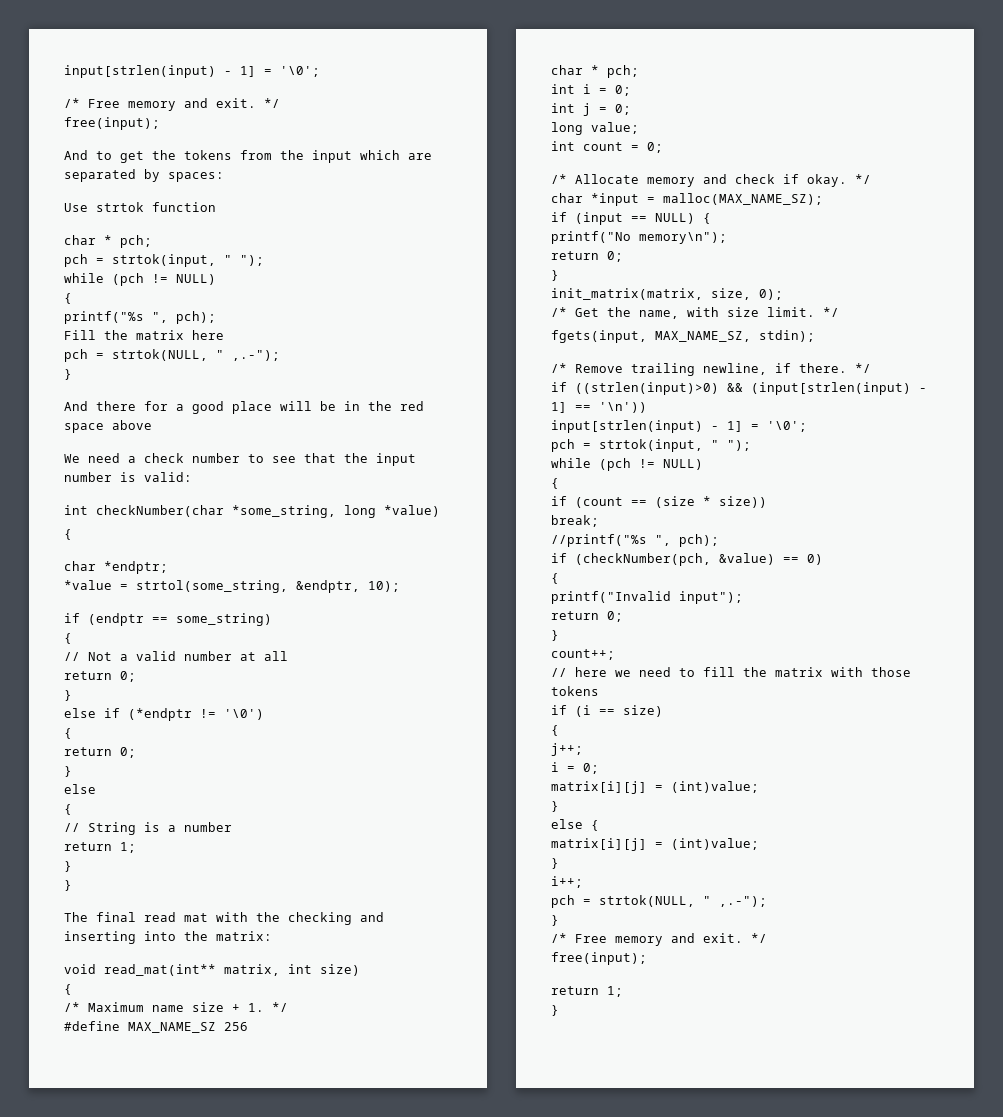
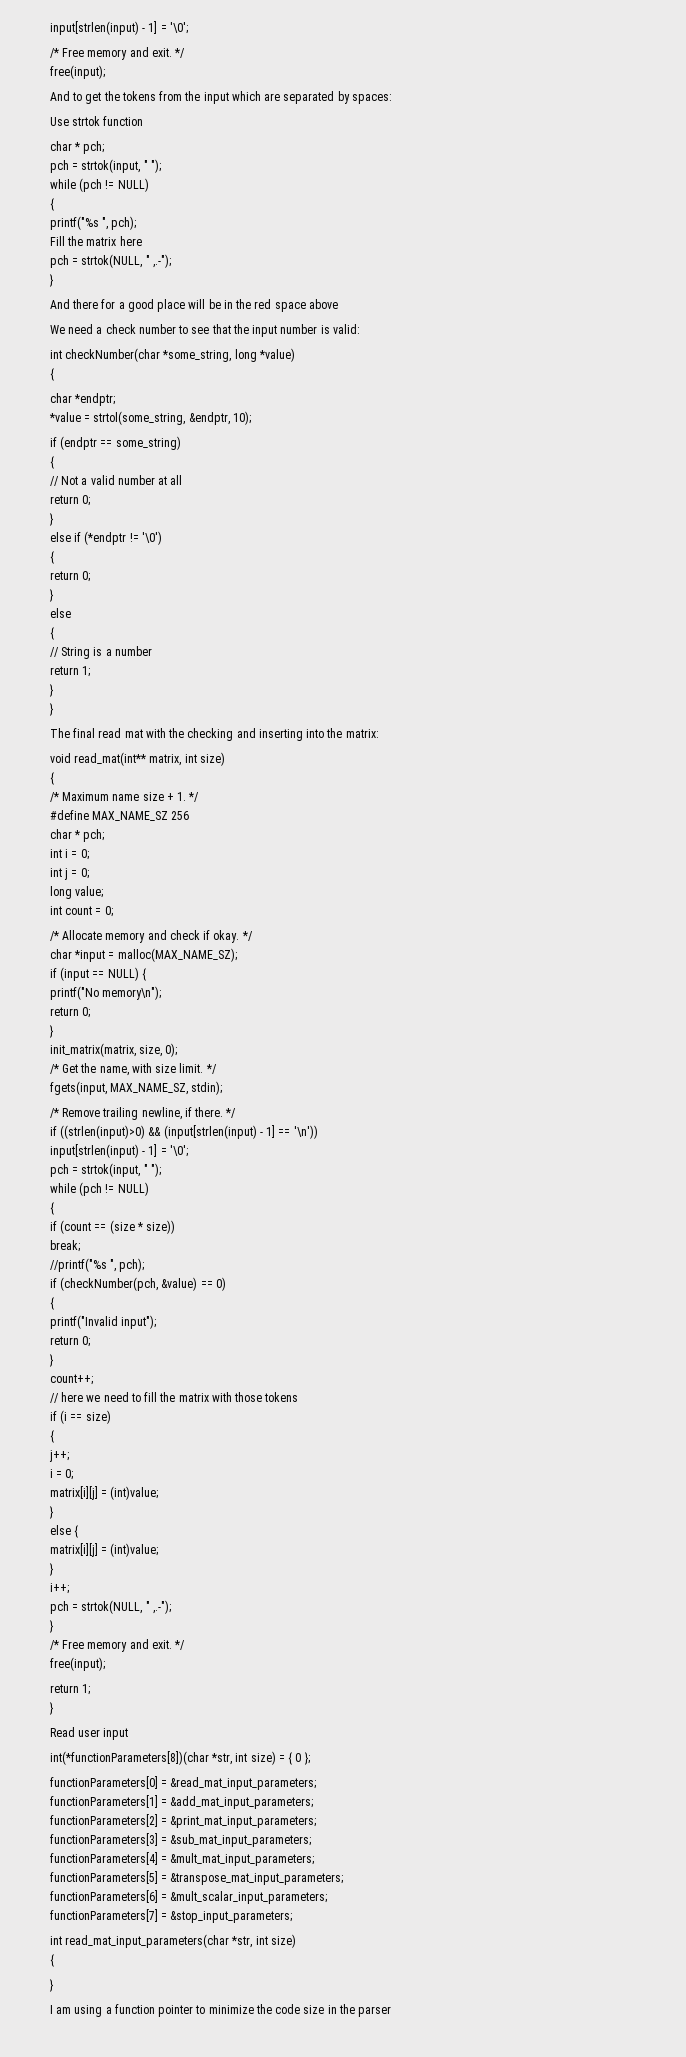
+ Read user input
+ int(*functionParameters[8])(char *str, int size) = { 0 };
+ functionParameters[0] = &read_mat_input_parameters;
+ functionParameters[1] = &add_mat_input_parameters;
+ functionParameters[2] = &print_mat_input_parameters;
+ functionParameters[3] = &sub_mat_input_parameters;
+ functionParameters[4] = &mult_mat_input_parameters;
+ functionParameters[5] = &transpose_mat_input_parameters;
+ functionParameters[6] = &mult_scalar_input_parameters;
+ functionParameters[7] = &stop_input_parameters;
+ int read_mat_input_parameters(char *str, int size)
+ {
+ }
+ I am using a function pointer to minimize the code size in the parser

